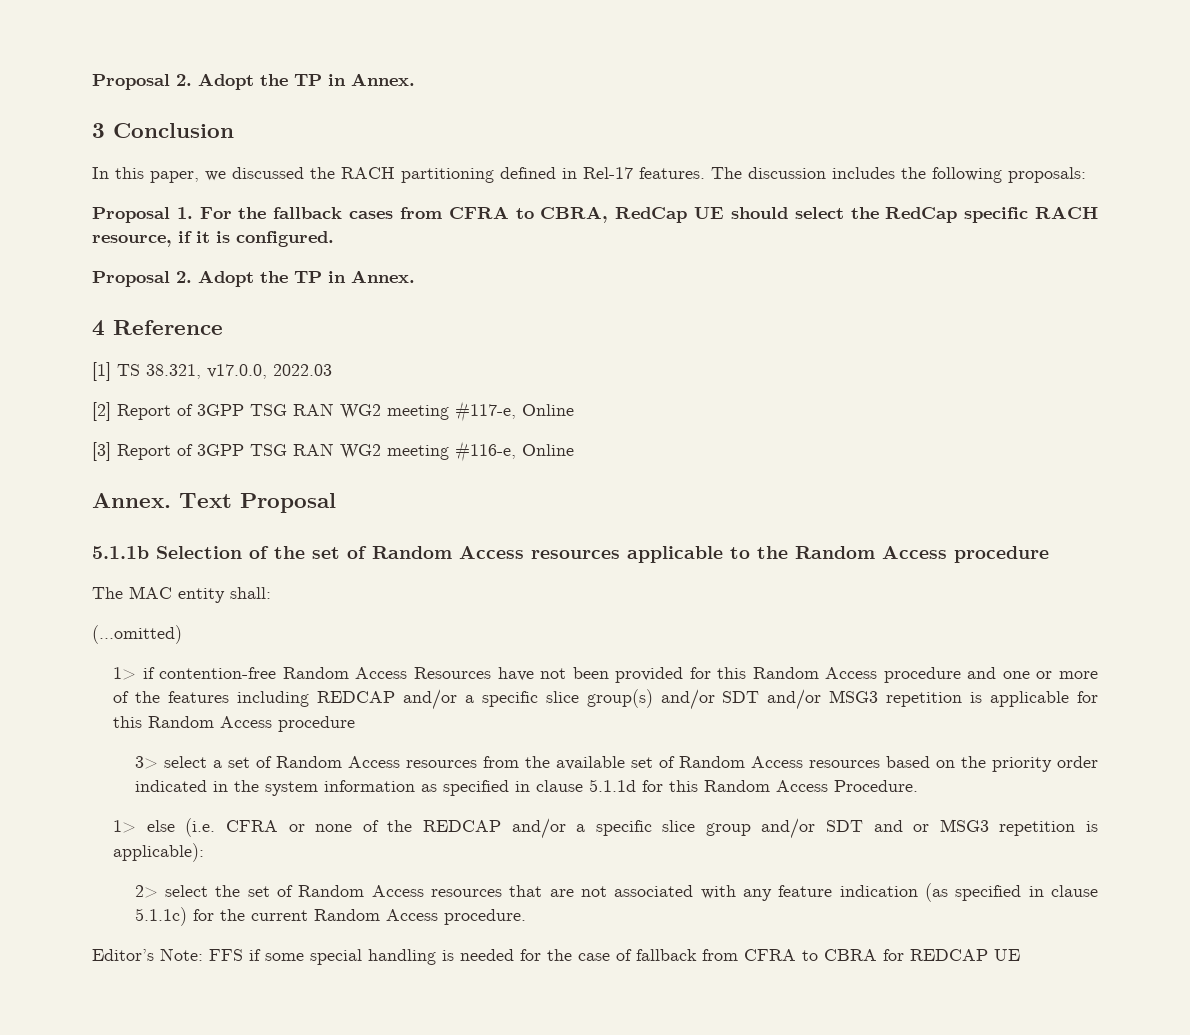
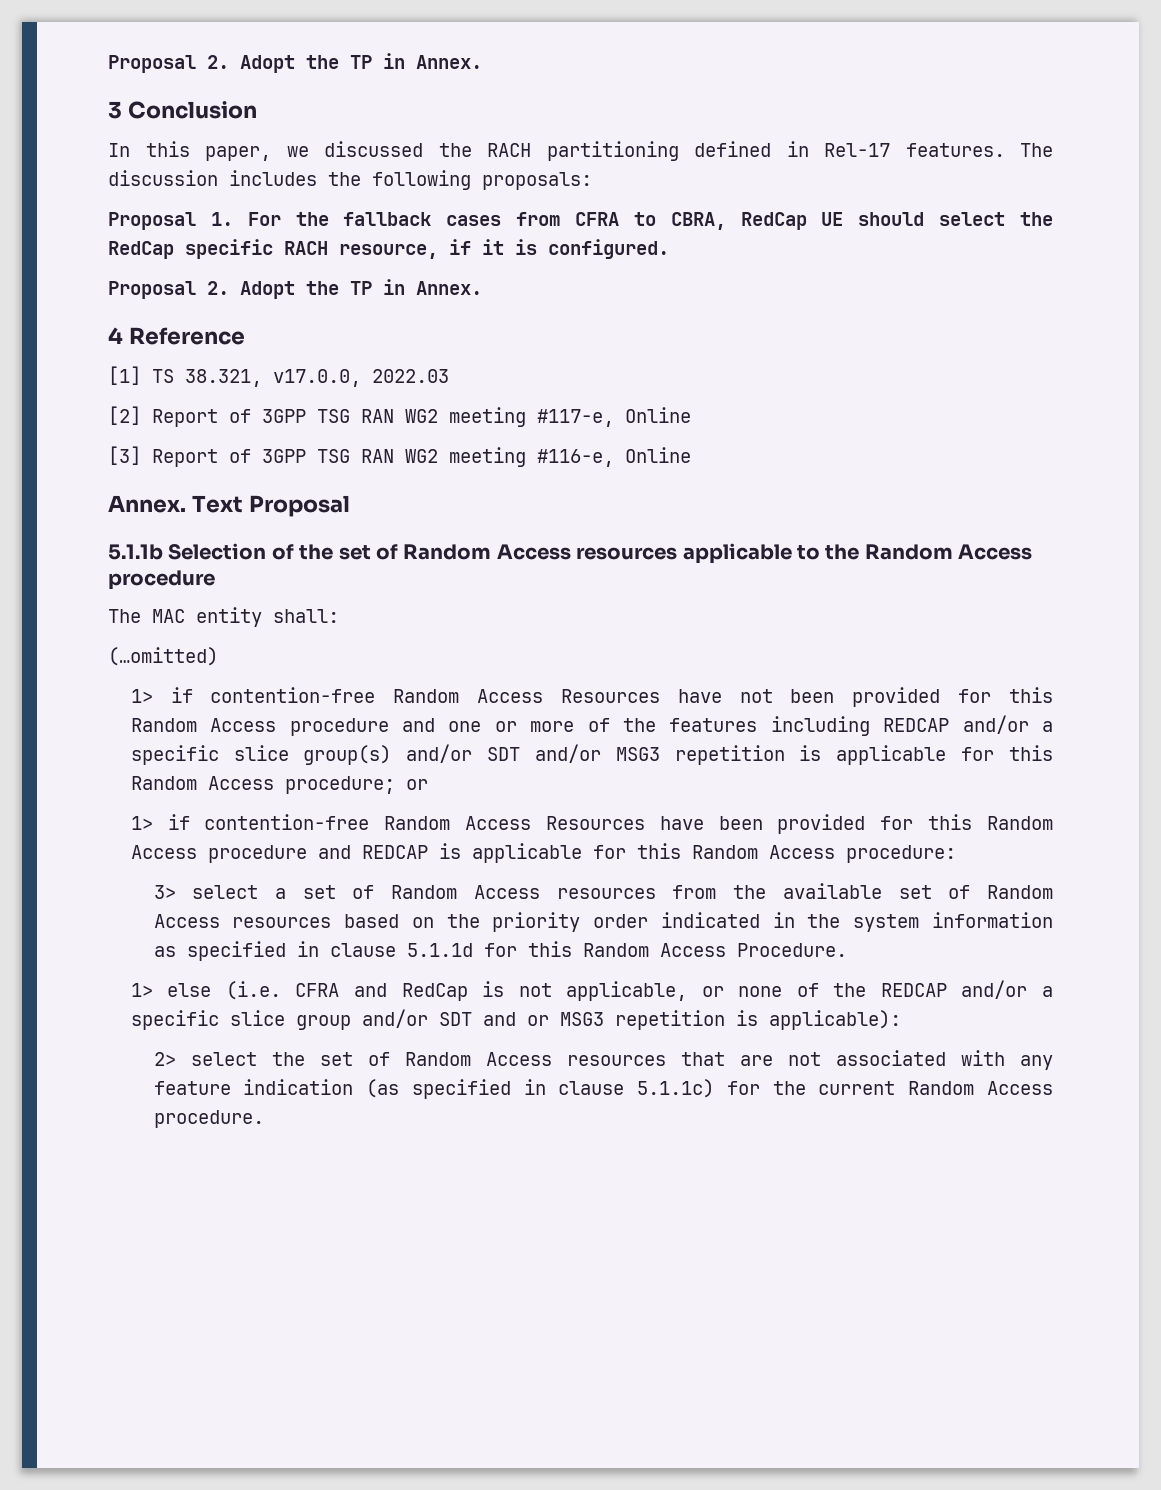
- 1> if contention-free Random Access Resources have not been provided for this Random Access procedure and one or more of the features including REDCAP and/or a specific slice group(s) and/or SDT and/or MSG3 repetition is applicable for this Random Access procedure
+ 1> if contention-free Random Access Resources have not been provided for this Random Access procedure and one or more of the features including REDCAP and/or a specific slice group(s) and/or SDT and/or MSG3 repetition is applicable for this Random Access procedure; or
+ 1> if contention-free Random Access Resources have been provided for this Random Access procedure and REDCAP is applicable for this Random Access procedure:
- 1> else (i.e. CFRA or none of the REDCAP and/or a specific slice group and/or SDT and or MSG3 repetition is applicable):
+ 1> else (i.e. CFRA and RedCap is not applicable, or none of the REDCAP and/or a specific slice group and/or SDT and or MSG3 repetition is applicable):
- Editor’s Note: FFS if some special handling is needed for the case of fallback from CFRA to CBRA for REDCAP UE

